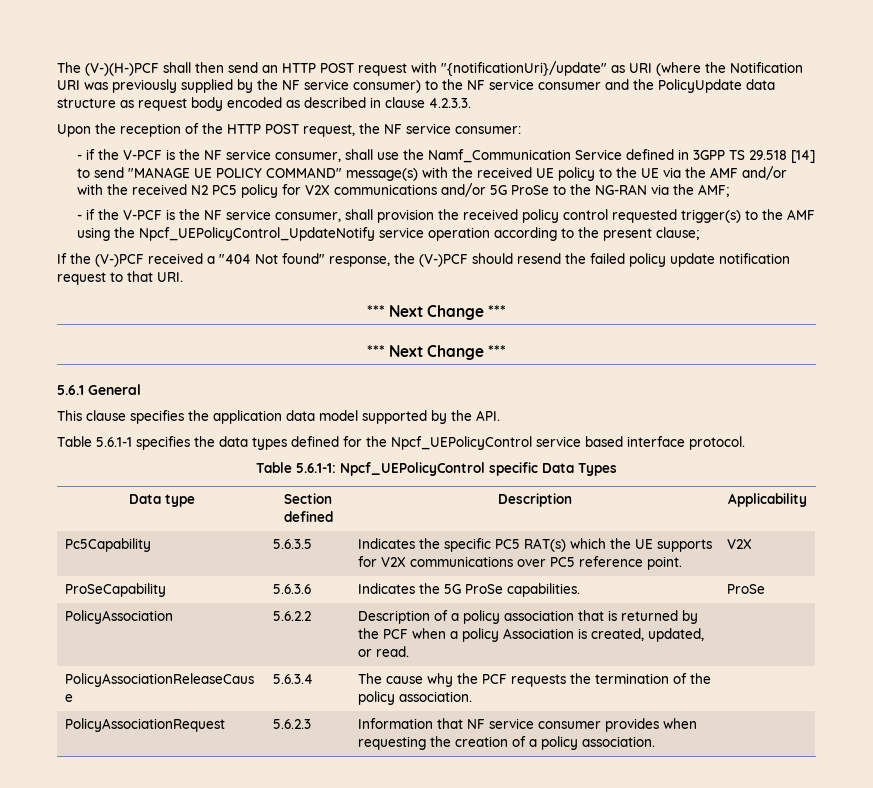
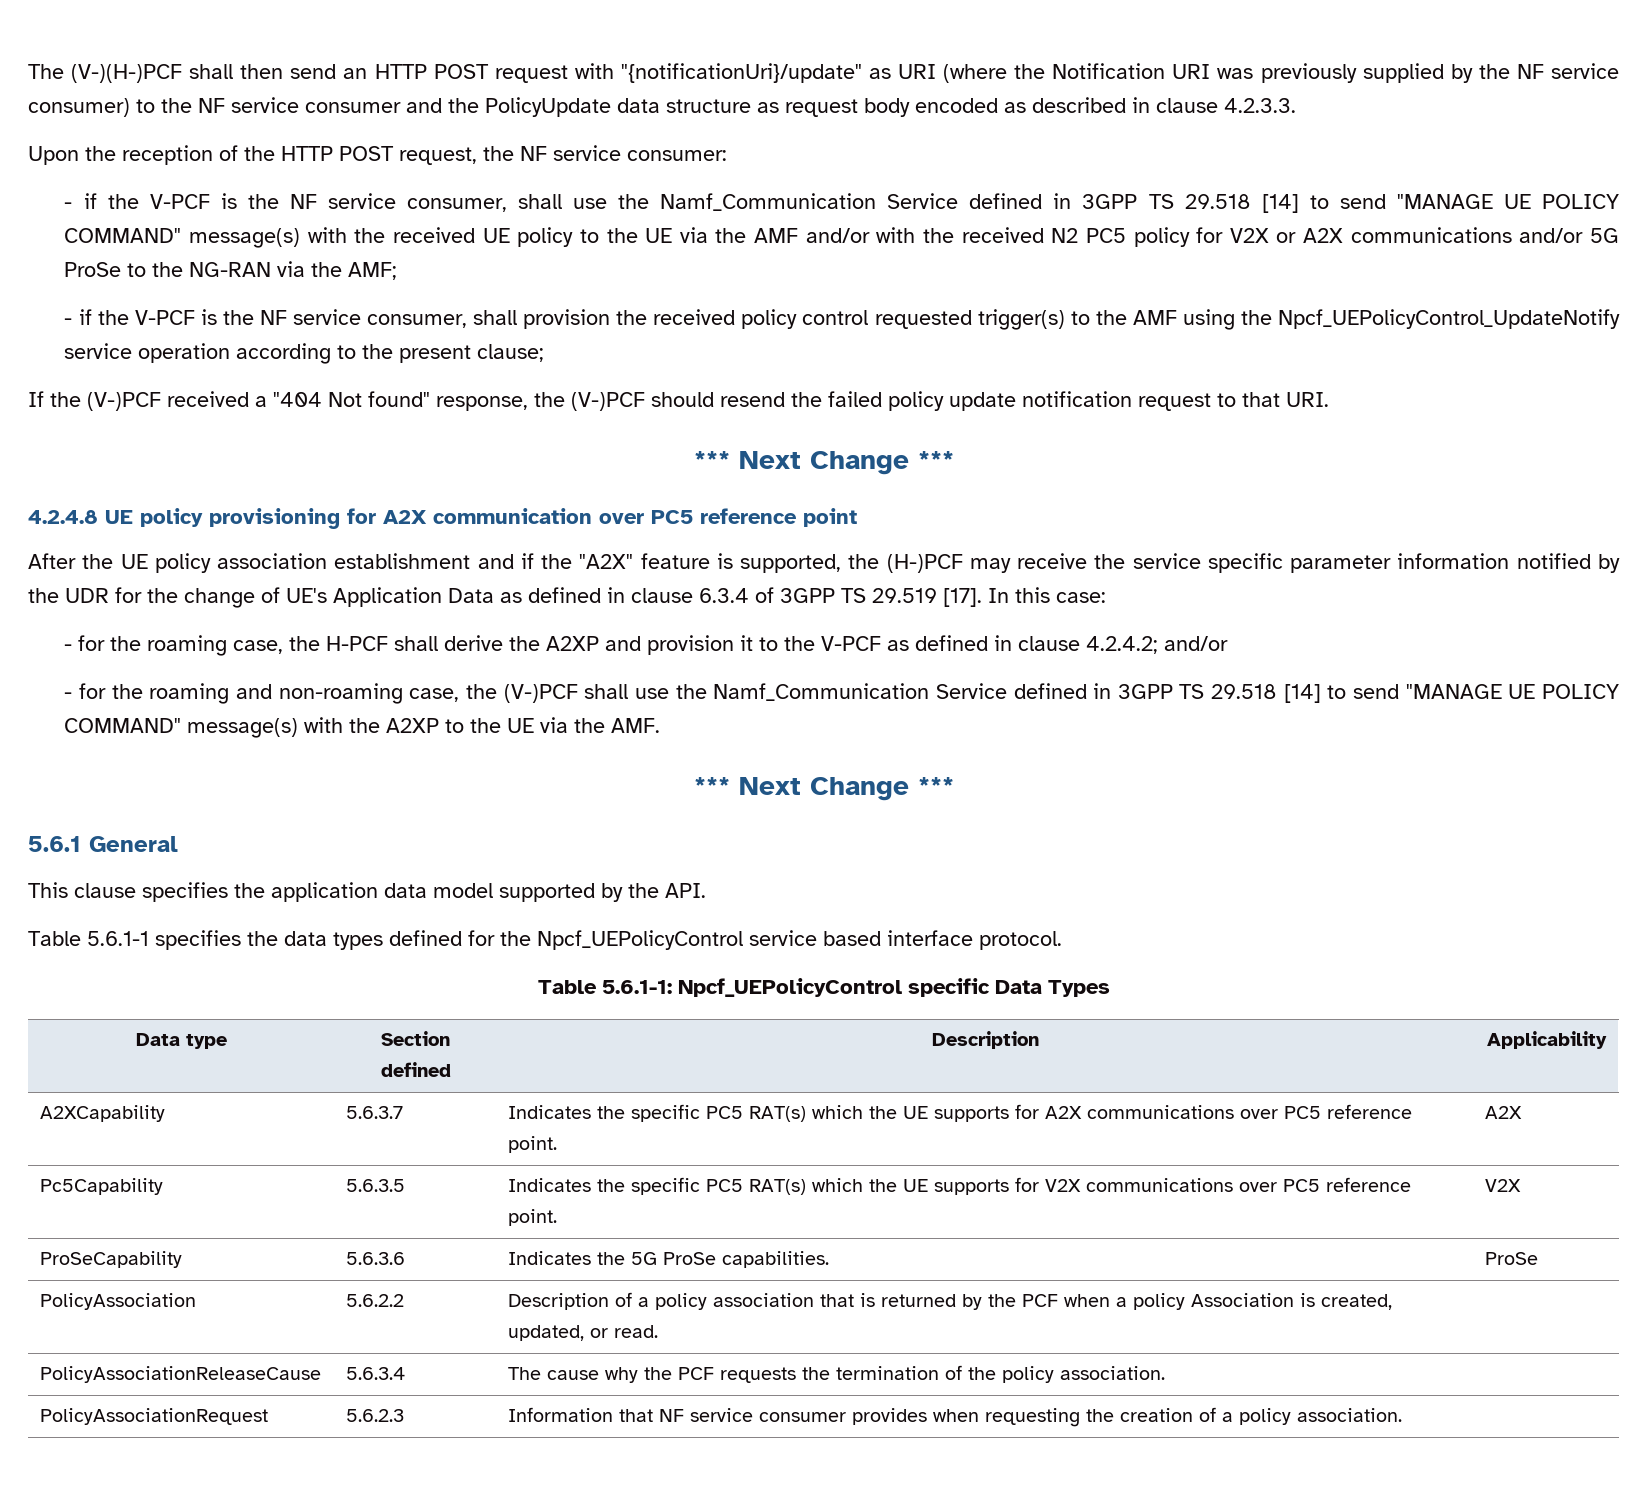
- - if the V-PCF is the NF service consumer, shall use the Namf_Communication Service defined in 3GPP TS 29.518 [14] to send "MANAGE UE POLICY COMMAND" message(s) with the received UE policy to the UE via the AMF and/or with the received N2 PC5 policy for V2X communications and/or 5G ProSe to the NG-RAN via the AMF;
+ - if the V-PCF is the NF service consumer, shall use the Namf_Communication Service defined in 3GPP TS 29.518 [14] to send "MANAGE UE POLICY COMMAND" message(s) with the received UE policy to the UE via the AMF and/or with the received N2 PC5 policy for V2X or A2X communications and/or 5G ProSe to the NG-RAN via the AMF;
+ 4.2.4.8 UE policy provisioning for A2X communication over PC5 reference point
+ After the UE policy association establishment and if the "A2X" feature is supported, the (H-)PCF may receive the service specific parameter information notified by the UDR for the change of UE's Application Data as defined in clause 6.3.4 of 3GPP TS 29.519 [17]. In this case:
+ - for the roaming case, the H-PCF shall derive the A2XP and provision it to the V-PCF as defined in clause 4.2.4.2; and/or
+ - for the roaming and non-roaming case, the (V-)PCF shall use the Namf_Communication Service defined in 3GPP TS 29.518 [14] to send "MANAGE UE POLICY COMMAND" message(s) with the A2XP to the UE via the AMF.
+ A2XCapability | 5.6.3.7 | Indicates the specific PC5 RAT(s) which the UE supports for A2X communications over PC5 reference point. | A2X

